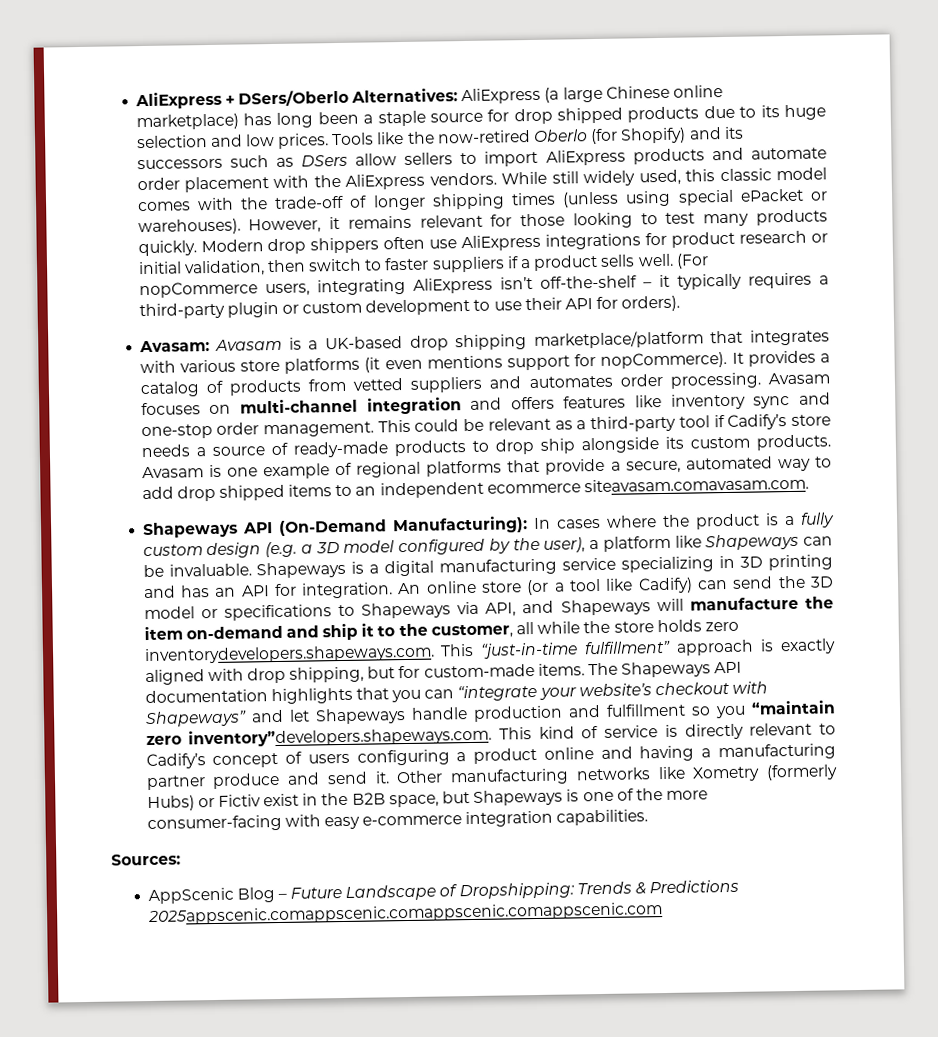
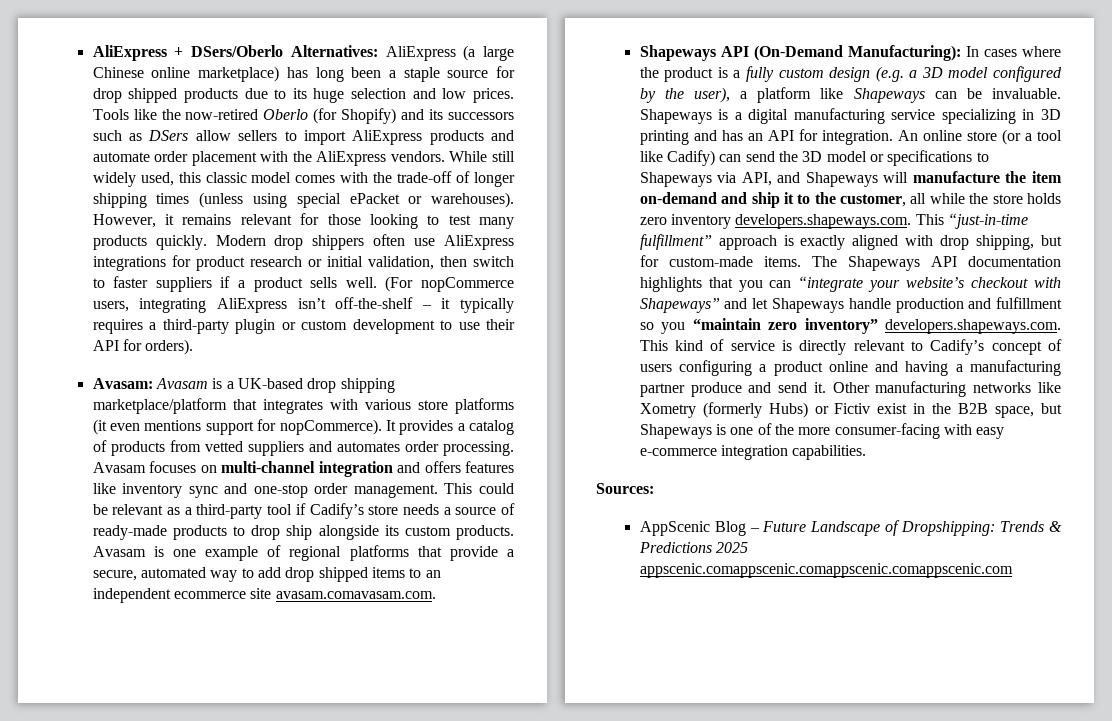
- Avasam is one example of regional platforms that provide a secure, automated way to add drop shipped items to an independent ecommerce siteavasam.comavasam.com.
+ Avasam is one example of regional platforms that provide a secure, automated way to add drop shipped items to an independent ecommerce site avasam.comavasam.com.
- An online store (or a tool like Cadify) can send the 3D model or specifications to Shapeways via API, and Shapeways will manufacture the item on-demand and ship it to the customer, all while the store holds zero inventorydevelopers.shapeways.com. This “just-in-time fulfillment” approach is exactly aligned with drop shipping, but for custom-made items.
+ An online store (or a tool like Cadify) can send the 3D model or specifications to Shapeways via API, and Shapeways will manufacture the item on-demand and ship it to the customer, all while the store holds zero inventory developers.shapeways.com. This “just-in-time fulfillment” approach is exactly aligned with drop shipping, but for custom-made items.
- The Shapeways API documentation highlights that you can “integrate your website’s checkout with Shapeways” and let Shapeways handle production and fulfillment so you “maintain zero inventory”developers.shapeways.com. This kind of service is directly relevant to Cadify’s concept of users configuring a product online and having a manufacturing partner produce and send it.
+ The Shapeways API documentation highlights that you can “integrate your website’s checkout with Shapeways” and let Shapeways handle production and fulfillment so you “maintain zero inventory” developers.shapeways.com. This kind of service is directly relevant to Cadify’s concept of users configuring a product online and having a manufacturing partner produce and send it.
- AppScenic Blog – Future Landscape of Dropshipping: Trends & Predictions 2025appscenic.comappscenic.comappscenic.comappscenic.com
+ AppScenic Blog – Future Landscape of Dropshipping: Trends & Predictions 2025 appscenic.comappscenic.comappscenic.comappscenic.com

